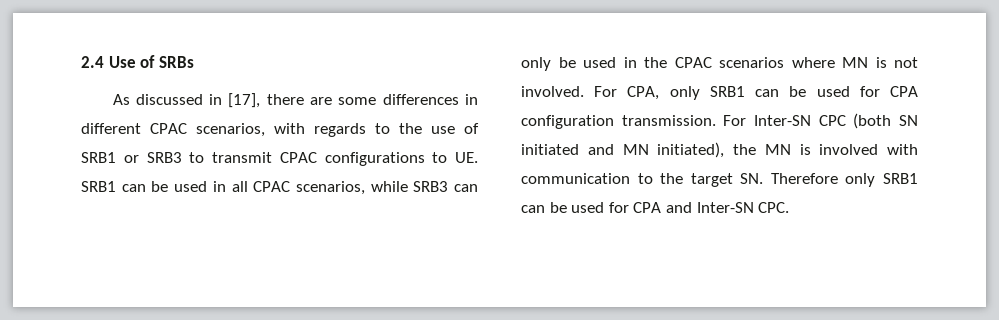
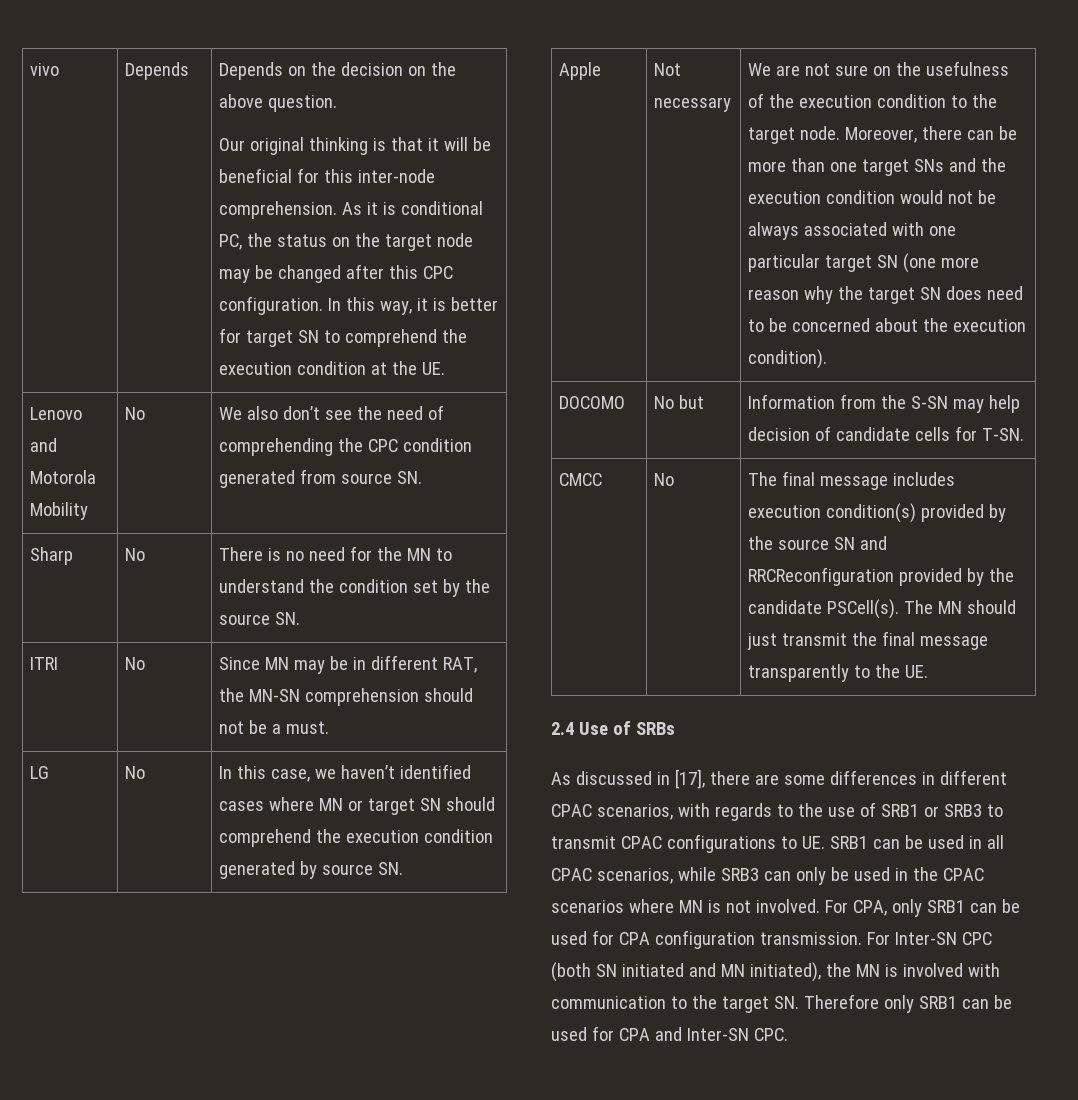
+ vivo | Depends | Depends on the decision on the above question.
+ Our original thinking is that it will be beneficial for this inter-node comprehension. As it is conditional PC, the status on the target node may be changed after this CPC configuration. In this way, it is better for target SN to comprehend the execution condition at the UE.
+ Lenovo and Motorola Mobility | No | We also don’t see the need of comprehending the CPC condition generated from source SN.
+ Sharp | No | There is no need for the MN to understand the condition set by the source SN.
+ ITRI | No | Since MN may be in different RAT, the MN-SN comprehension should not be a must.
+ LG | No | In this case, we haven’t identified cases where MN or target SN should comprehend the execution condition generated by source SN.
+ Apple | Not necessary | We are not sure on the usefulness of the execution condition to the target node. Moreover, there can be more than one target SNs and the execution condition would not be always associated with one particular target SN (one more reason why the target SN does need to be concerned about the execution condition).
+ DOCOMO | No but | Information from the S-SN may help decision of candidate cells for T-SN.
+ CMCC | No | The final message includes execution condition(s) provided by the source SN and RRCReconfiguration provided by the candidate PSCell(s). The MN should just transmit the final message transparently to the UE.

